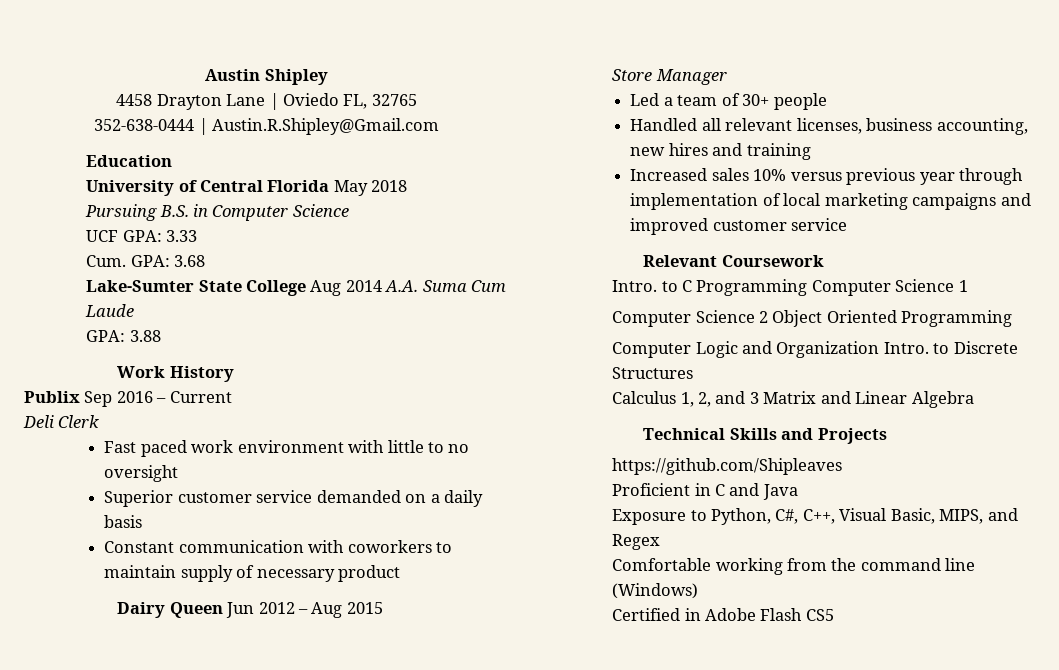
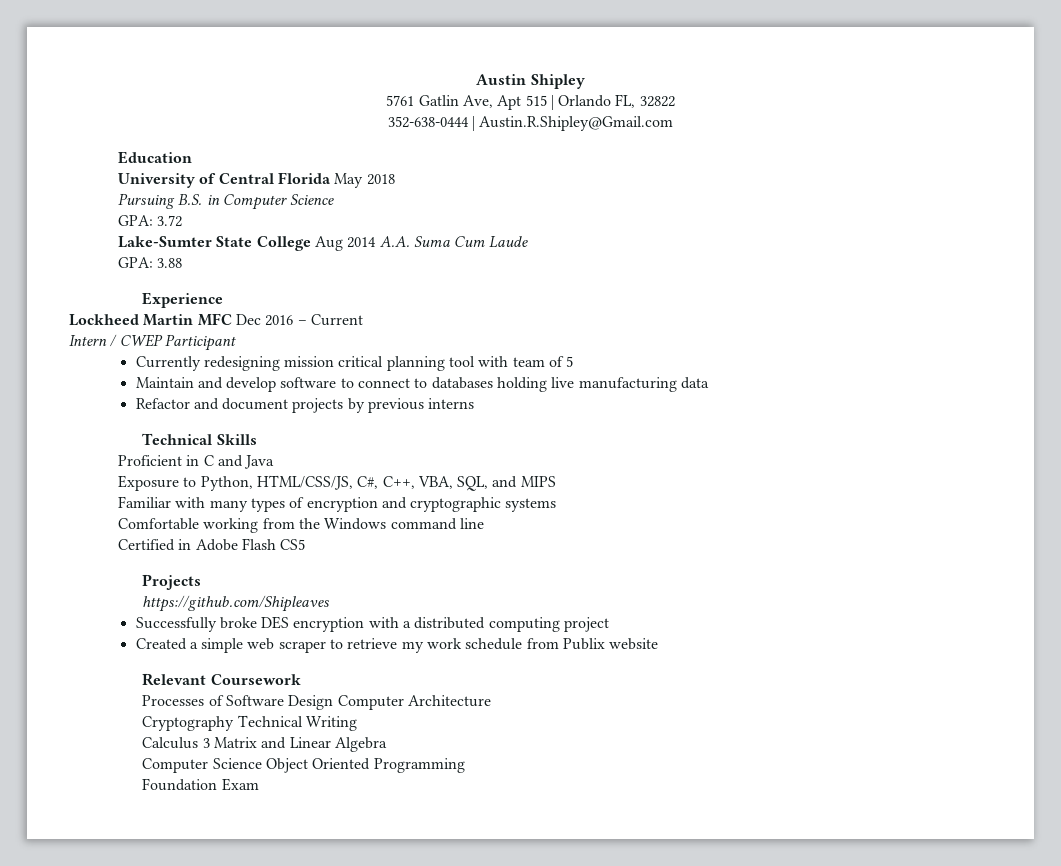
- 4458 Drayton Lane | Oviedo FL, 32765
+ 5761 Gatlin Ave, Apt 515 | Orlando FL, 32822
- UCF GPA: 3.33
- Cum. GPA: 3.68
+ GPA: 3.72
- Work History
- Publix Sep 2016 – Current
- Deli Clerk
- Fast paced work environment with little to no oversight
- Superior customer service demanded on a daily basis
- Constant communication with coworkers to maintain supply of necessary product
- Dairy Queen Jun 2012 – Aug 2015
- Store Manager
- Led a team of 30+ people
- Handled all relevant licenses, business accounting, new hires and training
- Increased sales 10% versus previous year through implementation of local marketing campaigns and improved customer service
- Relevant Coursework
- Intro. to C Programming Computer Science 1
- Computer Science 2 Object Oriented Programming
- Computer Logic and Organization Intro. to Discrete Structures
- Calculus 1, 2, and 3 Matrix and Linear Algebra
+ Experience
+ Lockheed Martin MFC Dec 2016 – Current
+ Intern / CWEP Participant
+ Currently redesigning mission critical planning tool with team of 5
+ Maintain and develop software to connect to databases holding live manufacturing data
+ Refactor and document projects by previous interns
- Technical Skills and Projects
- https://github.com/Shipleaves
+ Technical Skills
- Exposure to Python, C#, C++, Visual Basic, MIPS, and Regex
+ Exposure to Python, HTML/CSS/JS, C#, C++, VBA, SQL, and MIPS
+ Familiar with many types of encryption and cryptographic systems
- Comfortable working from the command line (Windows)
+ Comfortable working from the Windows command line
+ Projects
+ https://github.com/Shipleaves
+ Successfully broke DES encryption with a distributed computing project
+ Created a simple web scraper to retrieve my work schedule from Publix website
+ Relevant Coursework
+ Processes of Software Design Computer Architecture
+ Cryptography Technical Writing
+ Calculus 3 Matrix and Linear Algebra
+ Computer Science Object Oriented Programming
+ Foundation Exam

